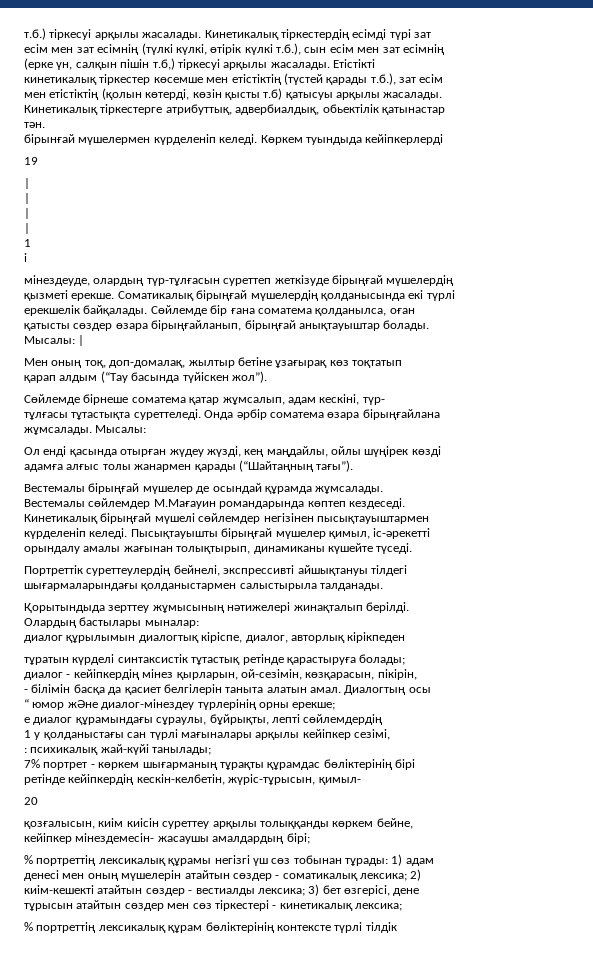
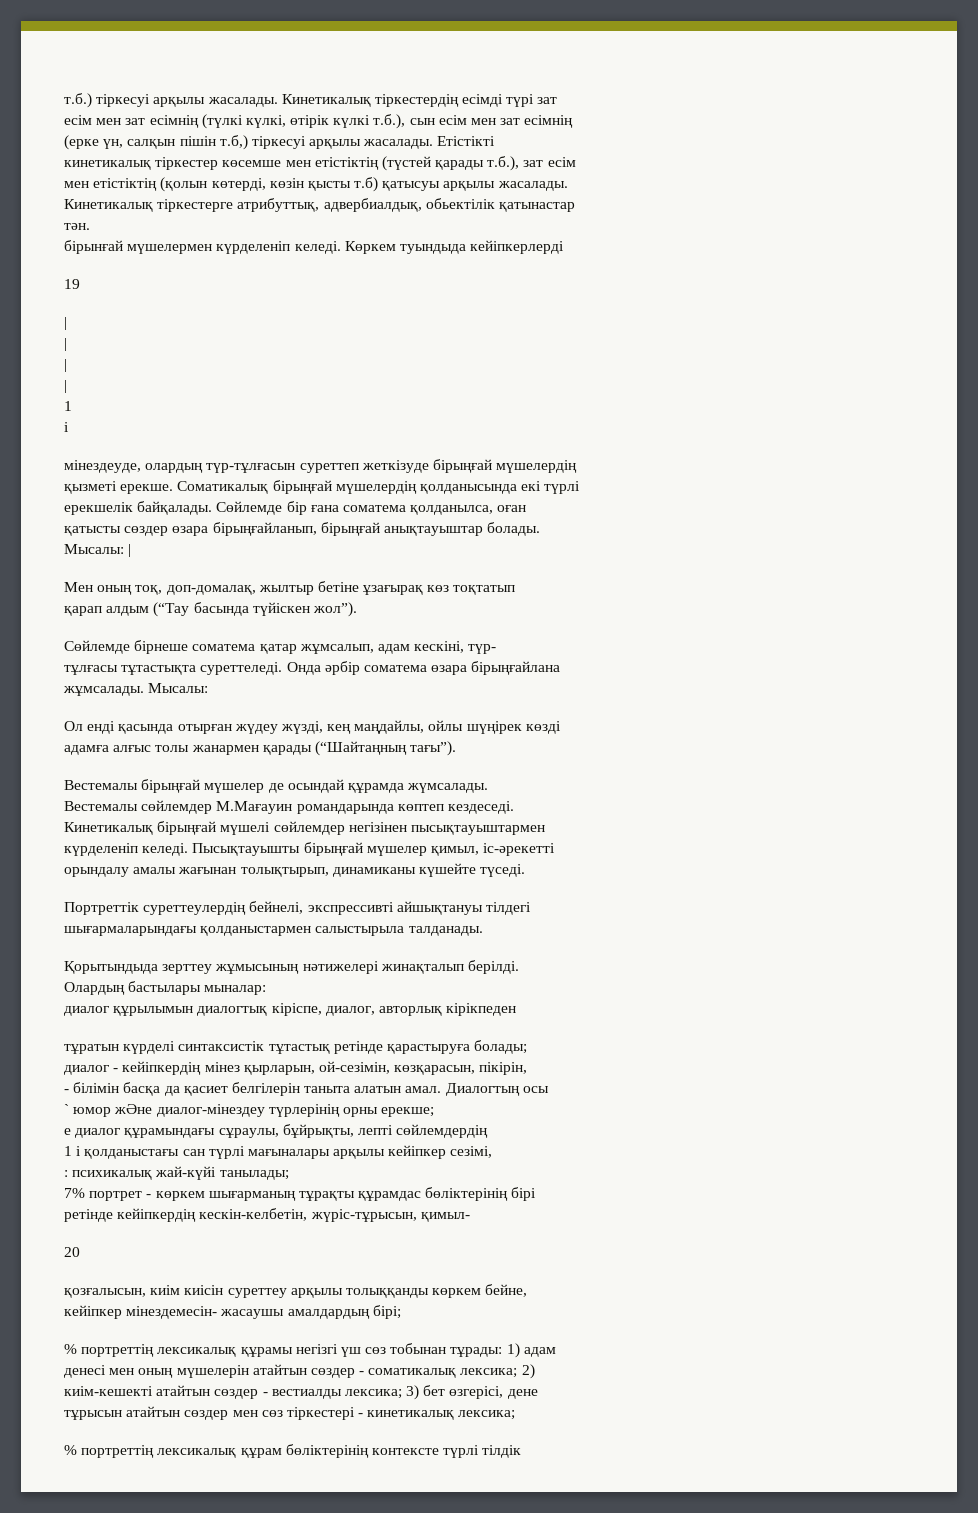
- Вестемалы бірыңғай мүшелер де осындай құрамда жұмсалады.
+ Вестемалы бірыңғай мүшелер де осындай құрамда жүмсалады.
- “ юмор жӘне диалог-мінездеу түрлерінің орны ерекше;
+ ` юмор жӘне диалог-мінездеу түрлерінің орны ерекше;
- 1 у қолданыстағы сан түрлі мағыналары арқылы кейіпкер сезімі,
+ 1 і қолданыстағы сан түрлі мағыналары арқылы кейіпкер сезімі,

